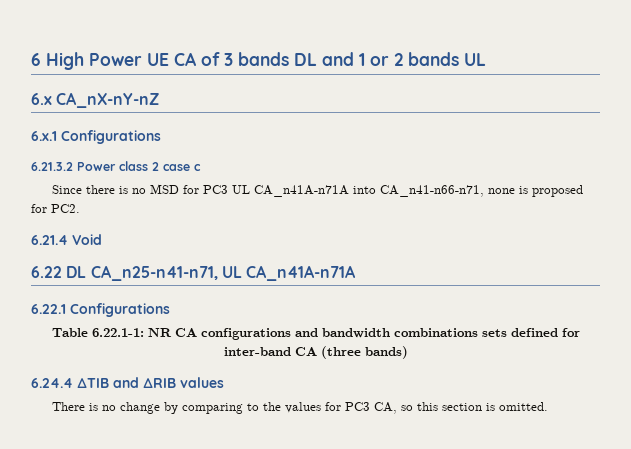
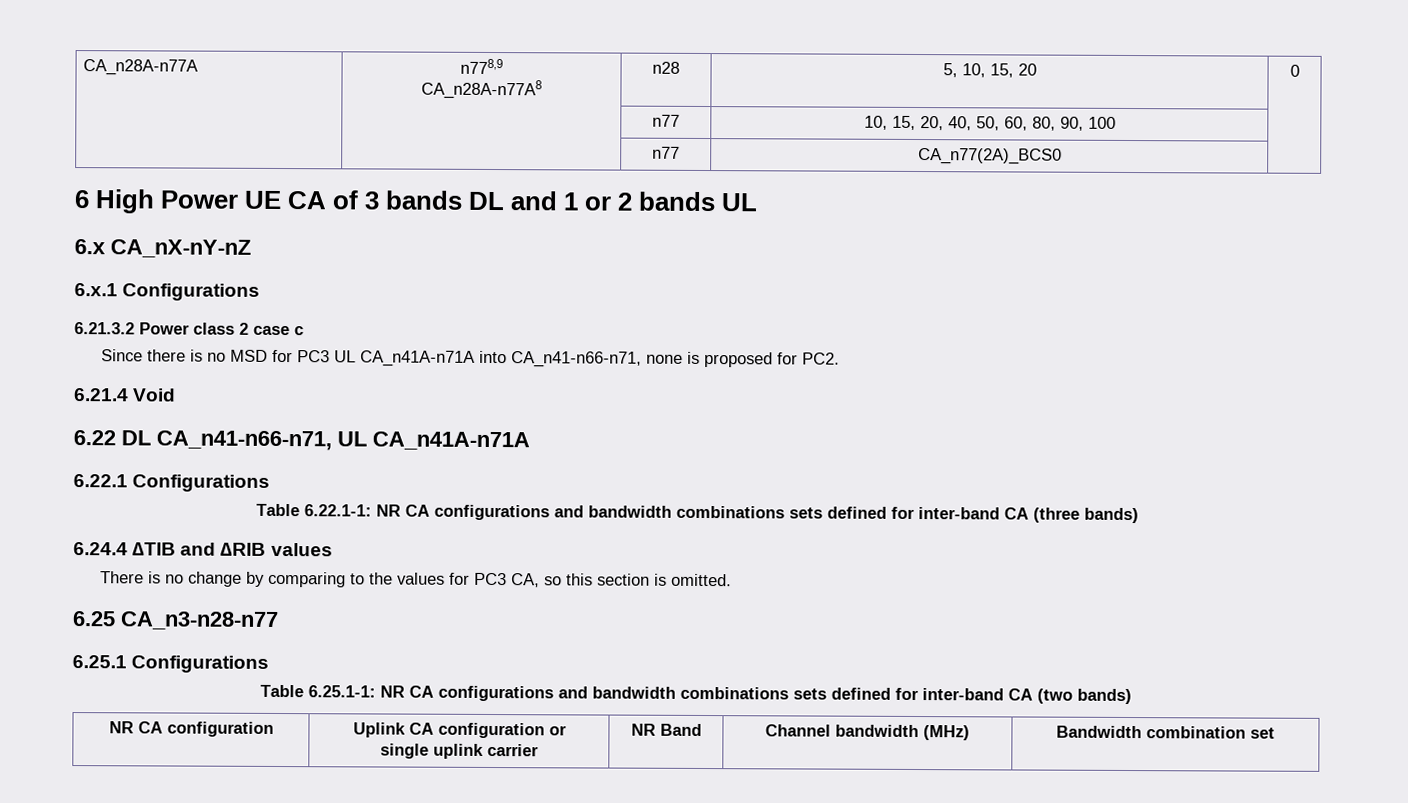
+ CA_n28A-n77A | n778,9
+ CA_n28A-n77A8 | n28 | 5, 10, 15, 20 | 0
+ | | n77 | 10, 15, 20, 40, 50, 60, 80, 90, 100 |
+ | | n77 | CA_n77(2A)_BCS0 |
- 6.22 DL CA_n25-n41-n71, UL CA_n41A-n71A
+ 6.22 DL CA_n41-n66-n71, UL CA_n41A-n71A
+ 6.25 CA_n3-n28-n77
+ 6.25.1 Configurations
+ Table 6.25.1-1: NR CA configurations and bandwidth combinations sets defined for inter-band CA (two bands)
+ NR CA configuration | Uplink CA configuration or
+ single uplink carrier | NR Band | Channel bandwidth (MHz) | Bandwidth combination set

